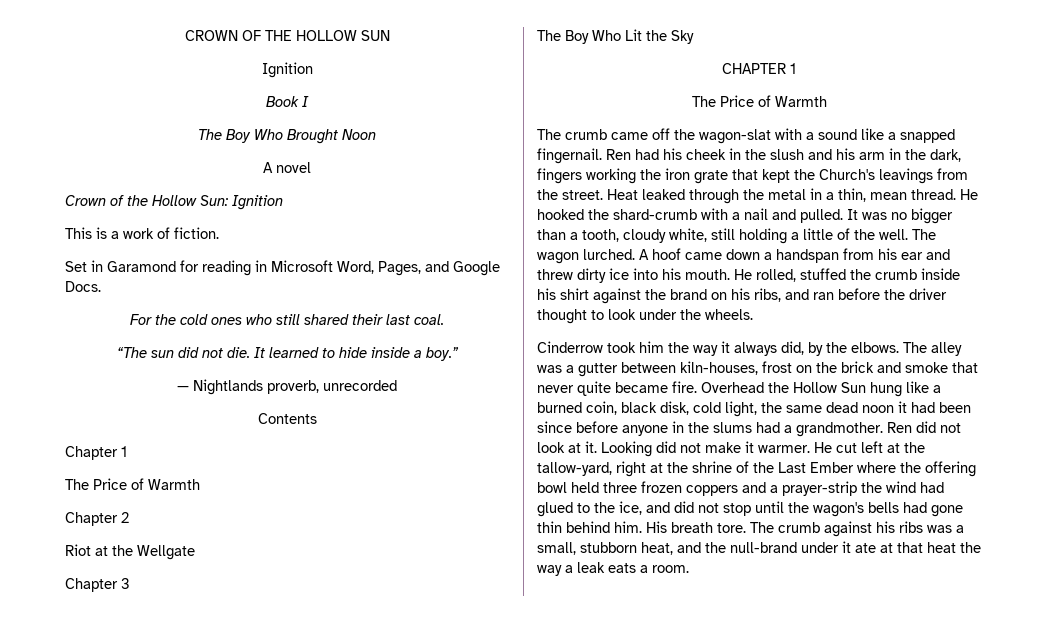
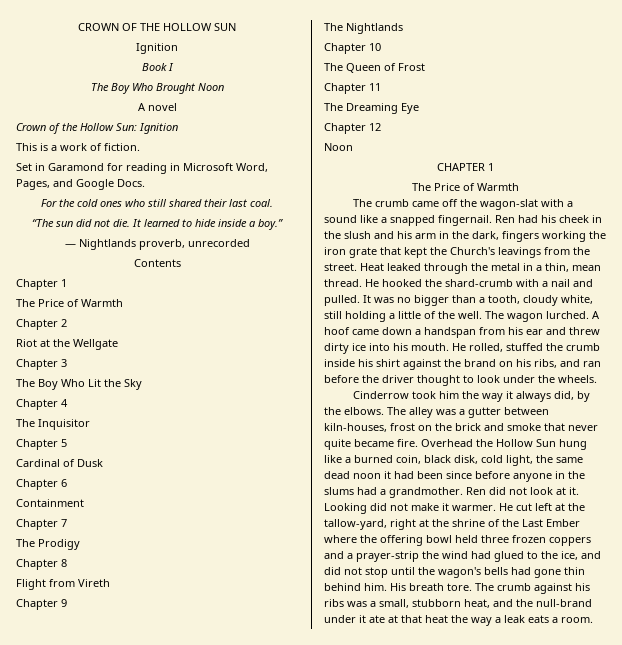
+ Chapter 4
+ The Inquisitor
+ Chapter 5
+ Cardinal of Dusk
+ Chapter 6
+ Containment
+ Chapter 7
+ The Prodigy
+ Chapter 8
+ Flight from Vireth
+ Chapter 9
+ The Nightlands
+ Chapter 10
+ The Queen of Frost
+ Chapter 11
+ The Dreaming Eye
+ Chapter 12
+ Noon

